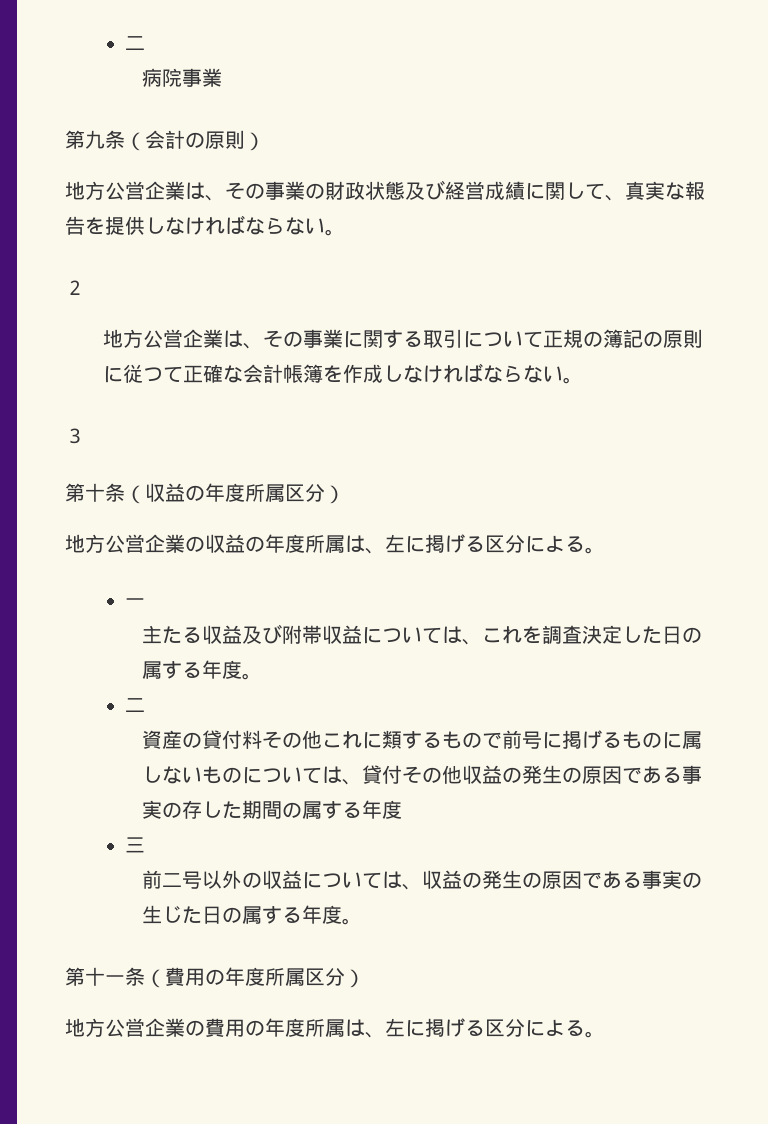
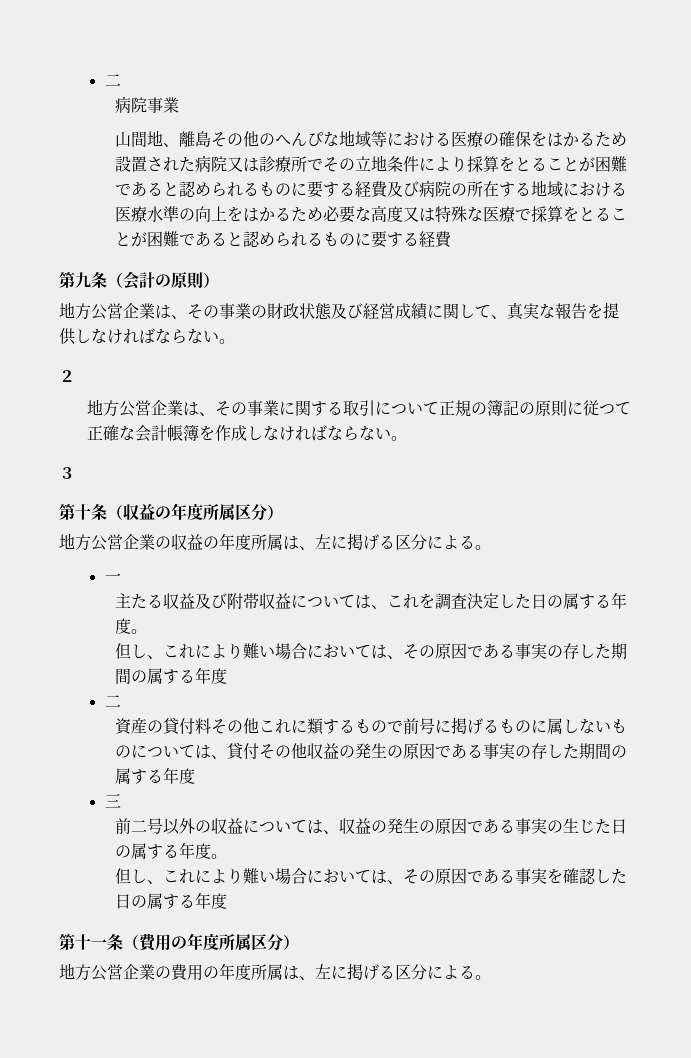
+ 山間地、離島その他のへんぴな地域等における医療の確保をはかるため設置された病院又は診療所でその立地条件により採算をとることが困難であると認められるものに要する経費及び病院の所在する地域における医療水準の向上をはかるため必要な高度又は特殊な医療で採算をとることが困難であると認められるものに要する経費
+ 但し、これにより難い場合においては、その原因である事実の存した期間の属する年度
+ 但し、これにより難い場合においては、その原因である事実を確認した日の属する年度

